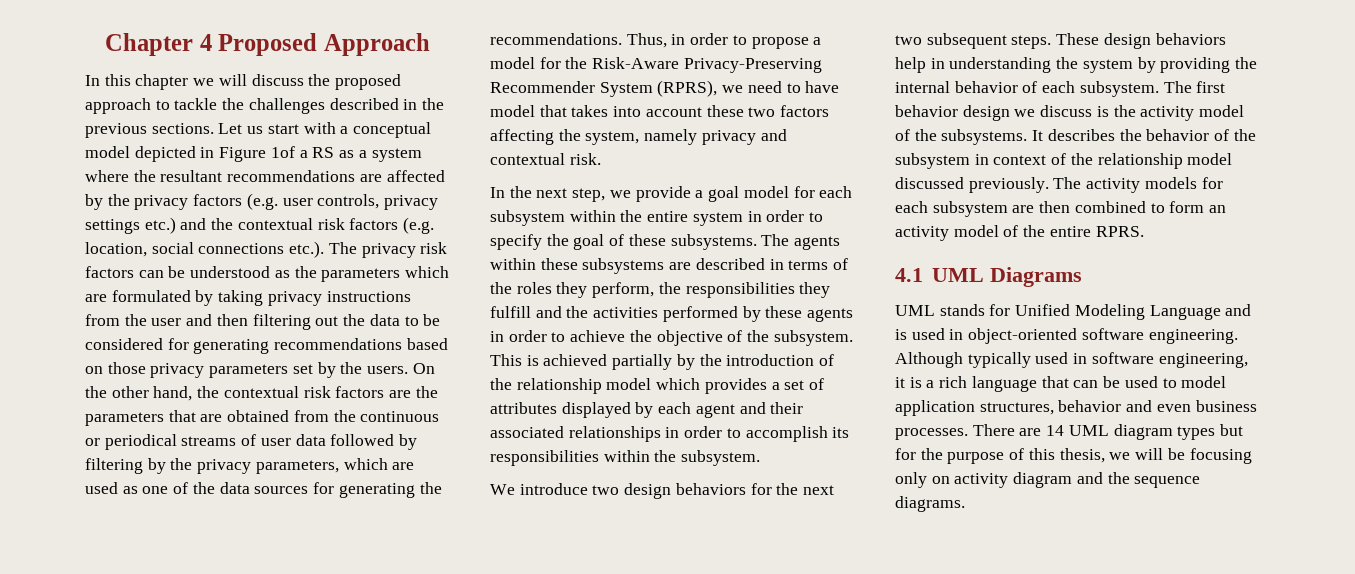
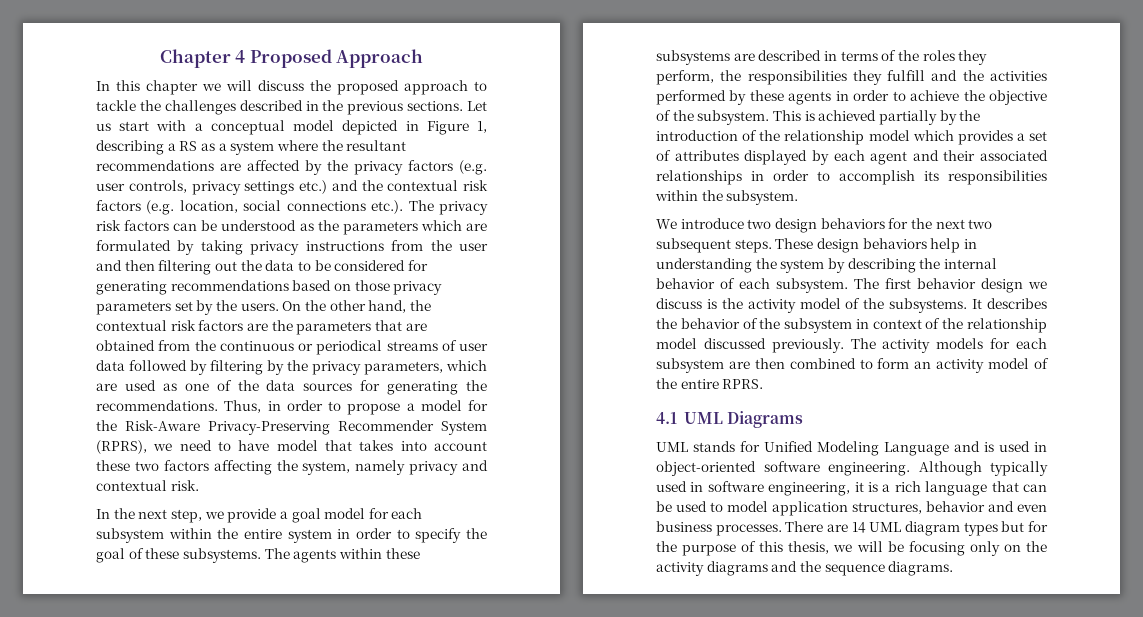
- Let us start with a conceptual model depicted in Figure 1of a RS as a system where the resultant recommendations are affected by the privacy factors (e.g. user controls, privacy settings etc.) and the contextual risk factors (e.g. location, social connections etc.). The privacy risk factors can be understood as the parameters which are formulated by taking privacy instructions from the user and then filtering out the data to be considered for generating recommendations based on those privacy parameters set by the users.
+ Let us start with a conceptual model depicted in Figure 1, describing a RS as a system where the resultant recommendations are affected by the privacy factors (e.g. user controls, privacy settings etc.) and the contextual risk factors (e.g. location, social connections etc.). The privacy risk factors can be understood as the parameters which are formulated by taking privacy instructions from the user and then filtering out the data to be considered for generating recommendations based on those privacy parameters set by the users.
- These design behaviors help in understanding the system by providing the internal behavior of each subsystem.
+ These design behaviors help in understanding the system by describing the internal behavior of each subsystem.
- There are 14 UML diagram types but for the purpose of this thesis, we will be focusing only on activity diagram and the sequence diagrams.
+ There are 14 UML diagram types but for the purpose of this thesis, we will be focusing only on the activity diagrams and the sequence diagrams.

